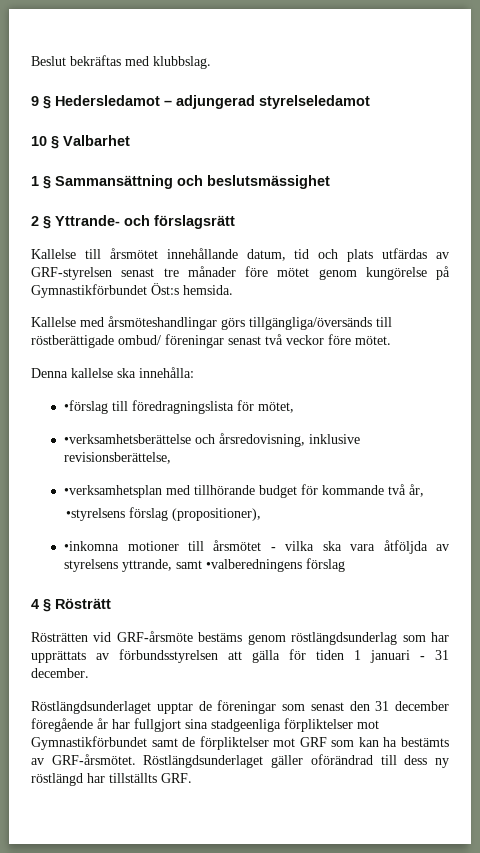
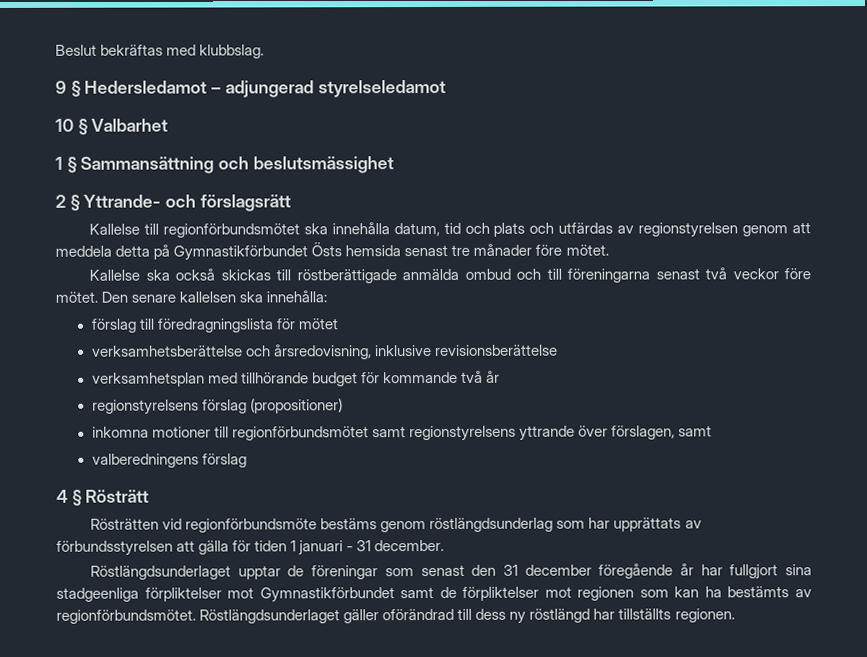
- Kallelse till årsmötet innehållande datum, tid och plats utfärdas av GRF-styrelsen senast tre månader före mötet genom kungörelse på Gymnastikförbundet Öst:s hemsida.
- Kallelse med årsmöteshandlingar görs tillgängliga/översänds till röstberättigade ombud/ föreningar senast två veckor före mötet.
- Denna kallelse ska innehålla:
+ Kallelse till regionförbundsmötet ska innehålla datum, tid och plats och utfärdas av regionstyrelsen genom att meddela detta på Gymnastikförbundet Östs hemsida senast tre månader före mötet.
+ Kallelse ska också skickas till röstberättigade anmälda ombud och till föreningarna senast två veckor före mötet. Den senare kallelsen ska innehålla:
- •förslag till föredragningslista för mötet,
- •verksamhetsberättelse och årsredovisning, inklusive revisionsberättelse,
- •verksamhetsplan med tillhörande budget för kommande två år,
- •styrelsens förslag (propositioner),
- •inkomna motioner till årsmötet - vilka ska vara åtföljda av styrelsens yttrande, samt •valberedningens förslag
+ förslag till föredragningslista för mötet
+ verksamhetsberättelse och årsredovisning, inklusive revisionsberättelse
+ verksamhetsplan med tillhörande budget för kommande två år
+ regionstyrelsens förslag (propositioner)
+ inkomna motioner till regionförbundsmötet samt regionstyrelsens yttrande över förslagen, samt
+ valberedningens förslag
- Rösträtten vid GRF-årsmöte bestäms genom röstlängdsunderlag som har upprättats av förbundsstyrelsen att gälla för tiden 1 januari - 31 december.
+ Rösträtten vid regionförbundsmöte bestäms genom röstlängdsunderlag som har upprättats av förbundsstyrelsen att gälla för tiden 1 januari - 31 december.
- Röstlängdsunderlaget upptar de föreningar som senast den 31 december föregående år har fullgjort sina stadgeenliga förpliktelser mot Gymnastikförbundet samt de förpliktelser mot GRF som kan ha bestämts av GRF-årsmötet.
+ Röstlängdsunderlaget upptar de föreningar som senast den 31 december föregående år har fullgjort sina stadgeenliga förpliktelser mot Gymnastikförbundet samt de förpliktelser mot regionen som kan ha bestämts av regionförbundsmötet.
- Röstlängdsunderlaget gäller oförändrad till dess ny röstlängd har tillställts GRF.
+ Röstlängdsunderlaget gäller oförändrad till dess ny röstlängd har tillställts regionen.

